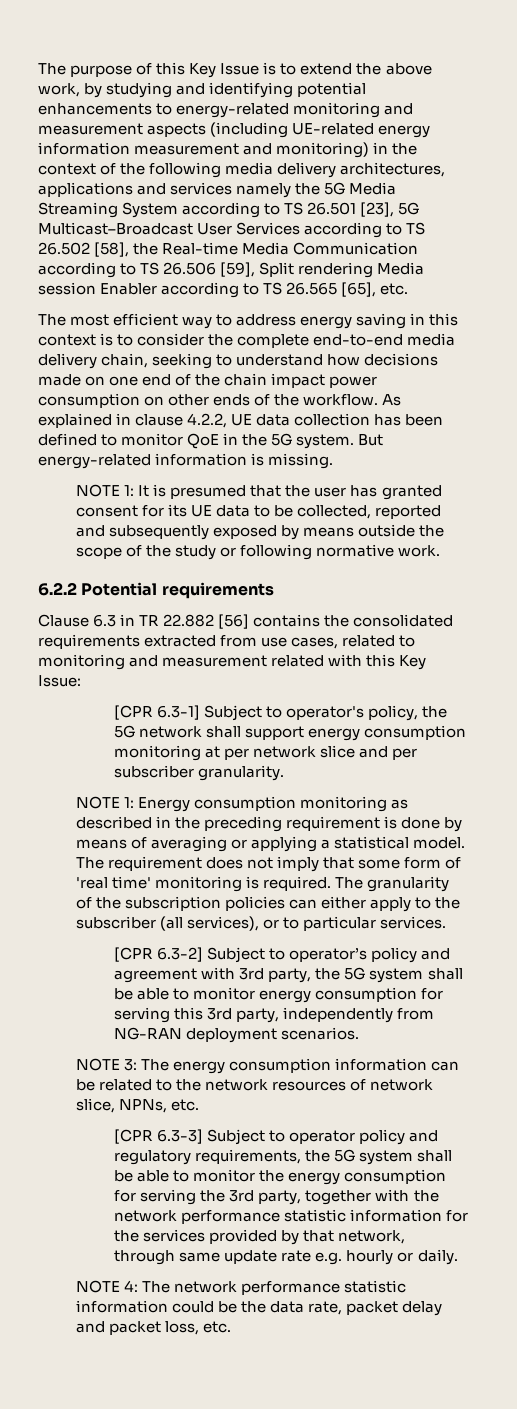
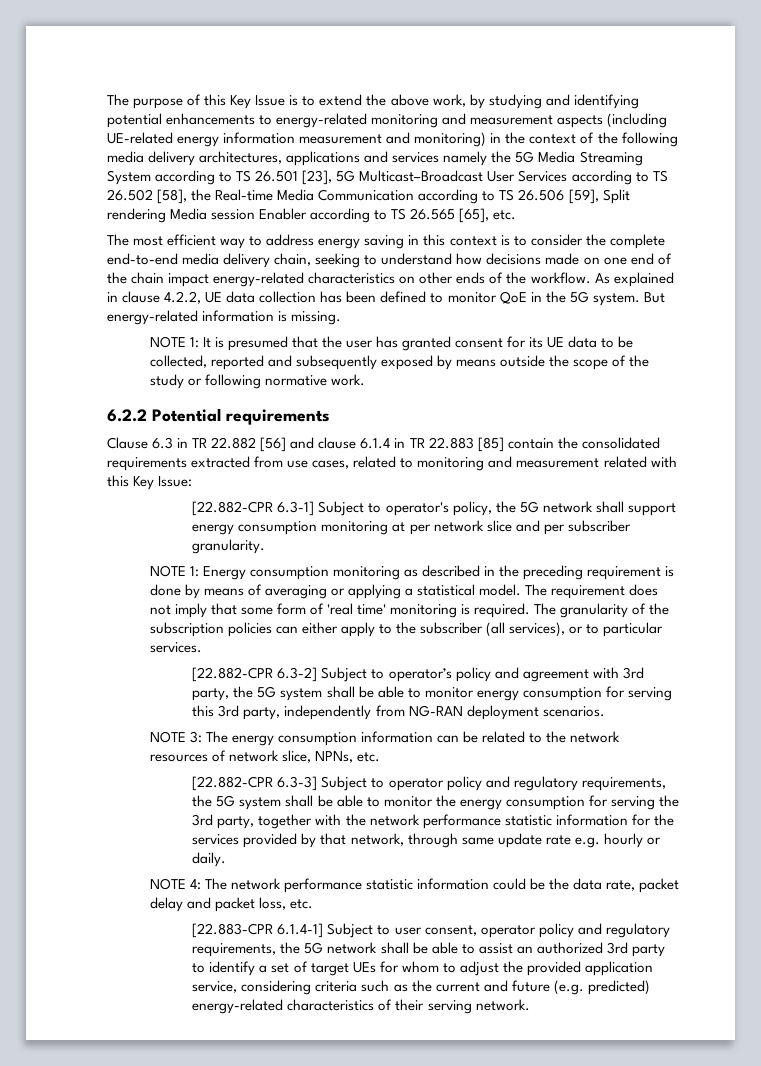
- The most efficient way to address energy saving in this context is to consider the complete end-to-end media delivery chain, seeking to understand how decisions made on one end of the chain impact power consumption on other ends of the workflow.
+ The most efficient way to address energy saving in this context is to consider the complete end-to-end media delivery chain, seeking to understand how decisions made on one end of the chain impact energy-related characteristics on other ends of the workflow.
- Clause 6.3 in TR 22.882 [56] contains the consolidated requirements extracted from use cases, related to monitoring and measurement related with this Key Issue:
+ Clause 6.3 in TR 22.882 [56] and clause 6.1.4 in TR 22.883 [85] contain the consolidated requirements extracted from use cases, related to monitoring and measurement related with this Key Issue:
- [CPR 6.3-1] Subject to operator's policy, the 5G network shall support energy consumption monitoring at per network slice and per subscriber granularity.
+ [22.882-CPR 6.3-1] Subject to operator's policy, the 5G network shall support energy consumption monitoring at per network slice and per subscriber granularity.
- [CPR 6.3-2] Subject to operator’s policy and agreement with 3rd party, the 5G system shall be able to monitor energy consumption for serving this 3rd party, independently from NG-RAN deployment scenarios.
+ [22.882-CPR 6.3-2] Subject to operator’s policy and agreement with 3rd party, the 5G system shall be able to monitor energy consumption for serving this 3rd party, independently from NG-RAN deployment scenarios.
- [CPR 6.3-3] Subject to operator policy and regulatory requirements, the 5G system shall be able to monitor the energy consumption for serving the 3rd party, together with the network performance statistic information for the services provided by that network, through same update rate e.g. hourly or daily.
+ [22.882-CPR 6.3-3] Subject to operator policy and regulatory requirements, the 5G system shall be able to monitor the energy consumption for serving the 3rd party, together with the network performance statistic information for the services provided by that network, through same update rate e.g. hourly or daily.
+ [22.883-CPR 6.1.4-1] Subject to user consent, operator policy and regulatory requirements, the 5G network shall be able to assist an authorized 3rd party to identify a set of target UEs for whom to adjust the provided application service, considering criteria such as the current and future (e.g. predicted) energy-related characteristics of their serving network.

